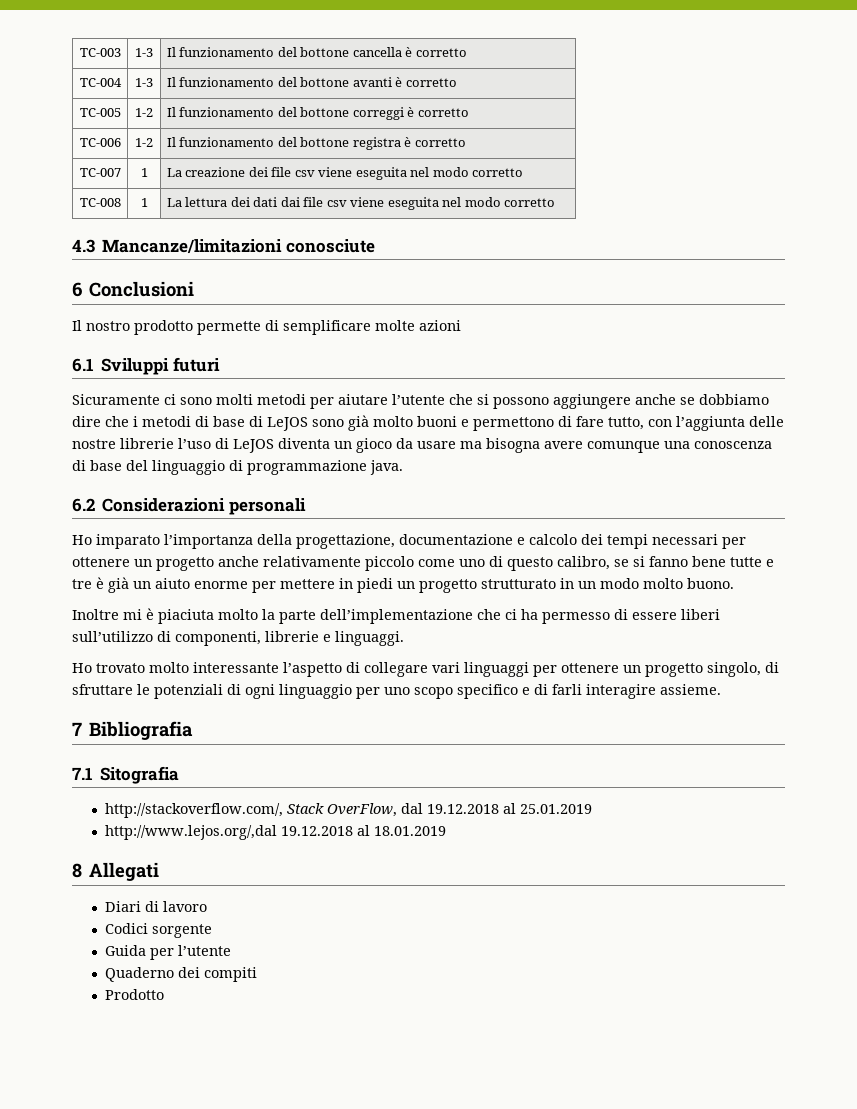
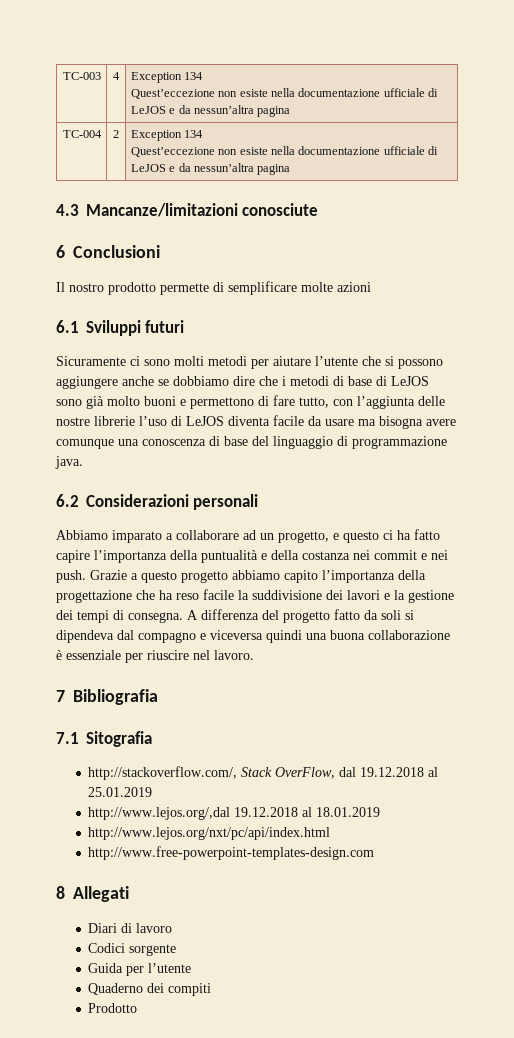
- TC-003 | 1-3 | Il funzionamento del bottone cancella è corretto
- TC-004 | 1-3 | Il funzionamento del bottone avanti è corretto
- TC-005 | 1-2 | Il funzionamento del bottone correggi è corretto
- TC-006 | 1-2 | Il funzionamento del bottone registra è corretto
- TC-007 | 1 | La creazione dei file csv viene eseguita nel modo corretto
- TC-008 | 1 | La lettura dei dati dai file csv viene eseguita nel modo corretto
+ TC-003 | 4 | Exception 134
+ Quest’eccezione non esiste nella documentazione ufficiale di LeJOS e da nessun’altra pagina
+ TC-004 | 2 | Exception 134
+ Quest’eccezione non esiste nella documentazione ufficiale di LeJOS e da nessun’altra pagina
- Sicuramente ci sono molti metodi per aiutare l’utente che si possono aggiungere anche se dobbiamo dire che i metodi di base di LeJOS sono già molto buoni e permettono di fare tutto, con l’aggiunta delle nostre librerie l’uso di LeJOS diventa un gioco da usare ma bisogna avere comunque una conoscenza di base del linguaggio di programmazione java.
+ Sicuramente ci sono molti metodi per aiutare l’utente che si possono aggiungere anche se dobbiamo dire che i metodi di base di LeJOS sono già molto buoni e permettono di fare tutto, con l’aggiunta delle nostre librerie l’uso di LeJOS diventa facile da usare ma bisogna avere comunque una conoscenza di base del linguaggio di programmazione java.
- Ho imparato l’importanza della progettazione, documentazione e calcolo dei tempi necessari per ottenere un progetto anche relativamente piccolo come uno di questo calibro, se si fanno bene tutte e tre è già un aiuto enorme per mettere in piedi un progetto strutturato in un modo molto buono.
- Inoltre mi è piaciuta molto la parte dell’implementazione che ci ha permesso di essere liberi sull’utilizzo di componenti, librerie e linguaggi.
- Ho trovato molto interessante l’aspetto di collegare vari linguaggi per ottenere un progetto singolo, di sfruttare le potenziali di ogni linguaggio per uno scopo specifico e di farli interagire assieme.
+ Abbiamo imparato a collaborare ad un progetto, e questo ci ha fatto capire l’importanza della puntualità e della costanza nei commit e nei push. Grazie a questo progetto abbiamo capito l’importanza della progettazione che ha reso facile la suddivisione dei lavori e la gestione dei tempi di consegna. A differenza del progetto fatto da soli si dipendeva dal compagno e viceversa quindi una buona collaborazione è essenziale per riuscire nel lavoro.
+ http://www.lejos.org/nxt/pc/api/index.html
+ http://www.free-powerpoint-templates-design.com

